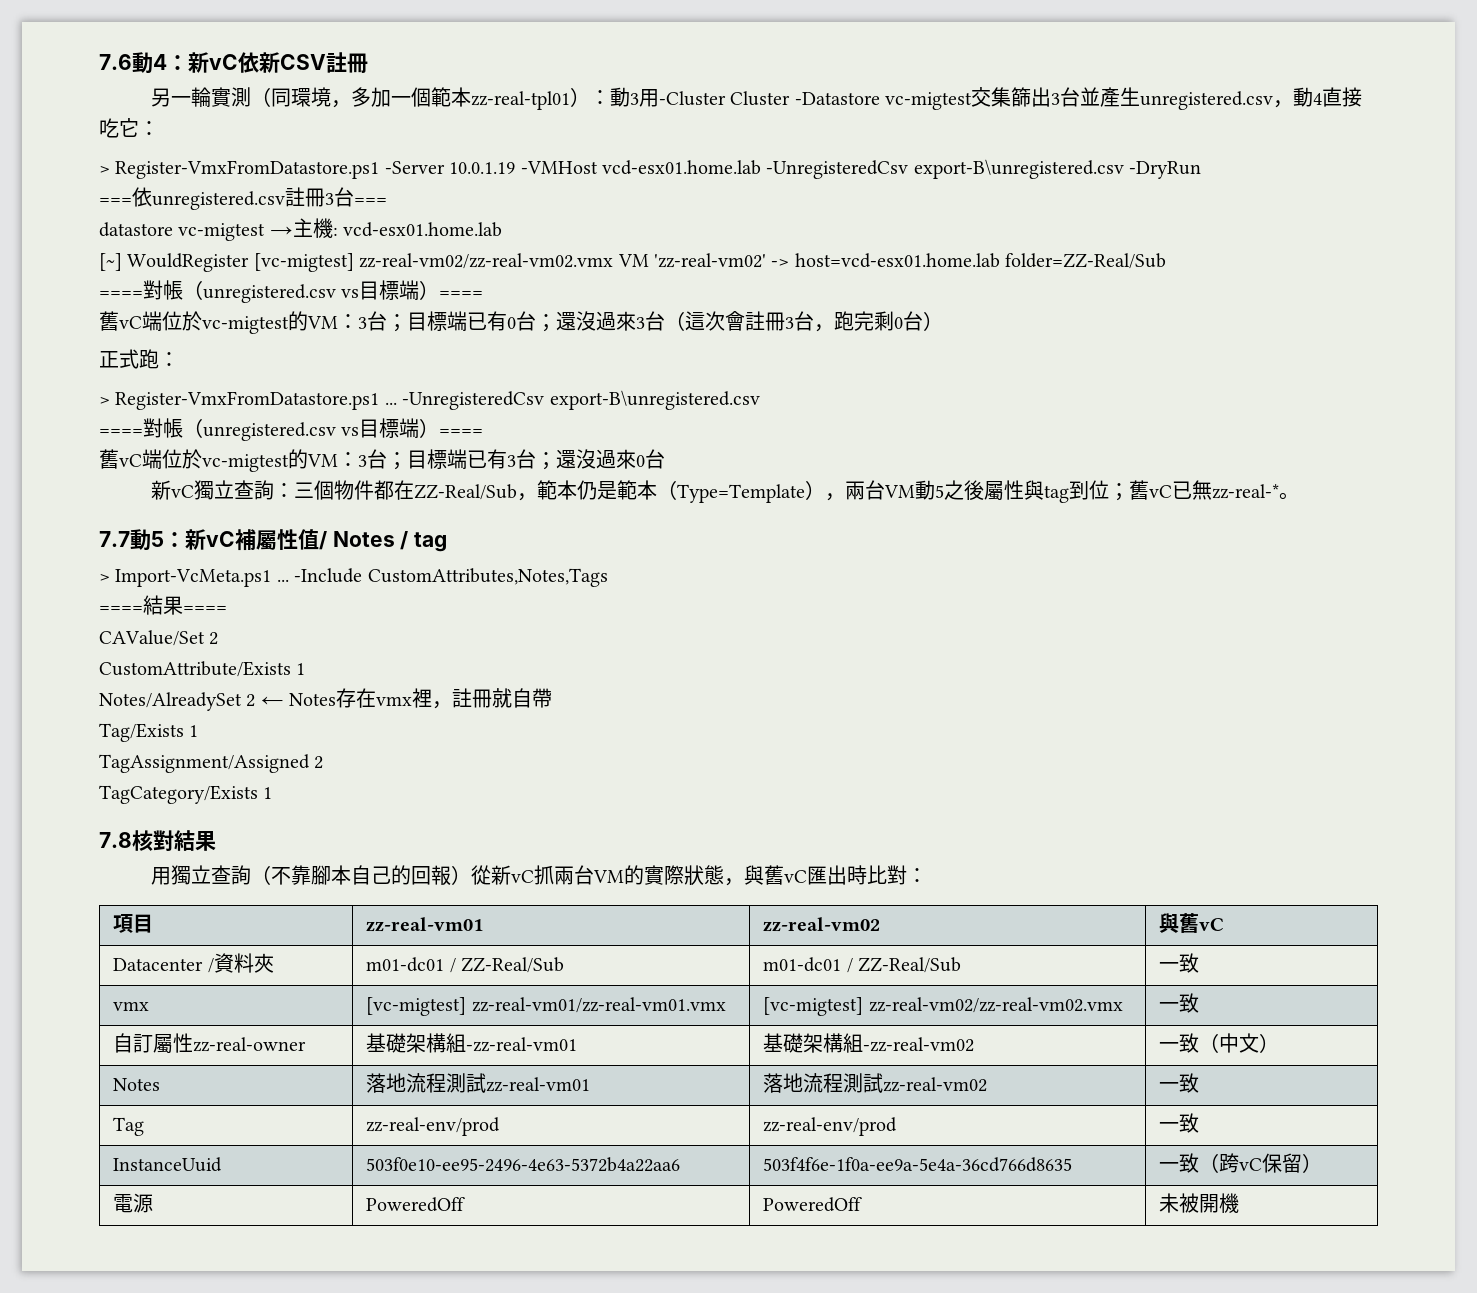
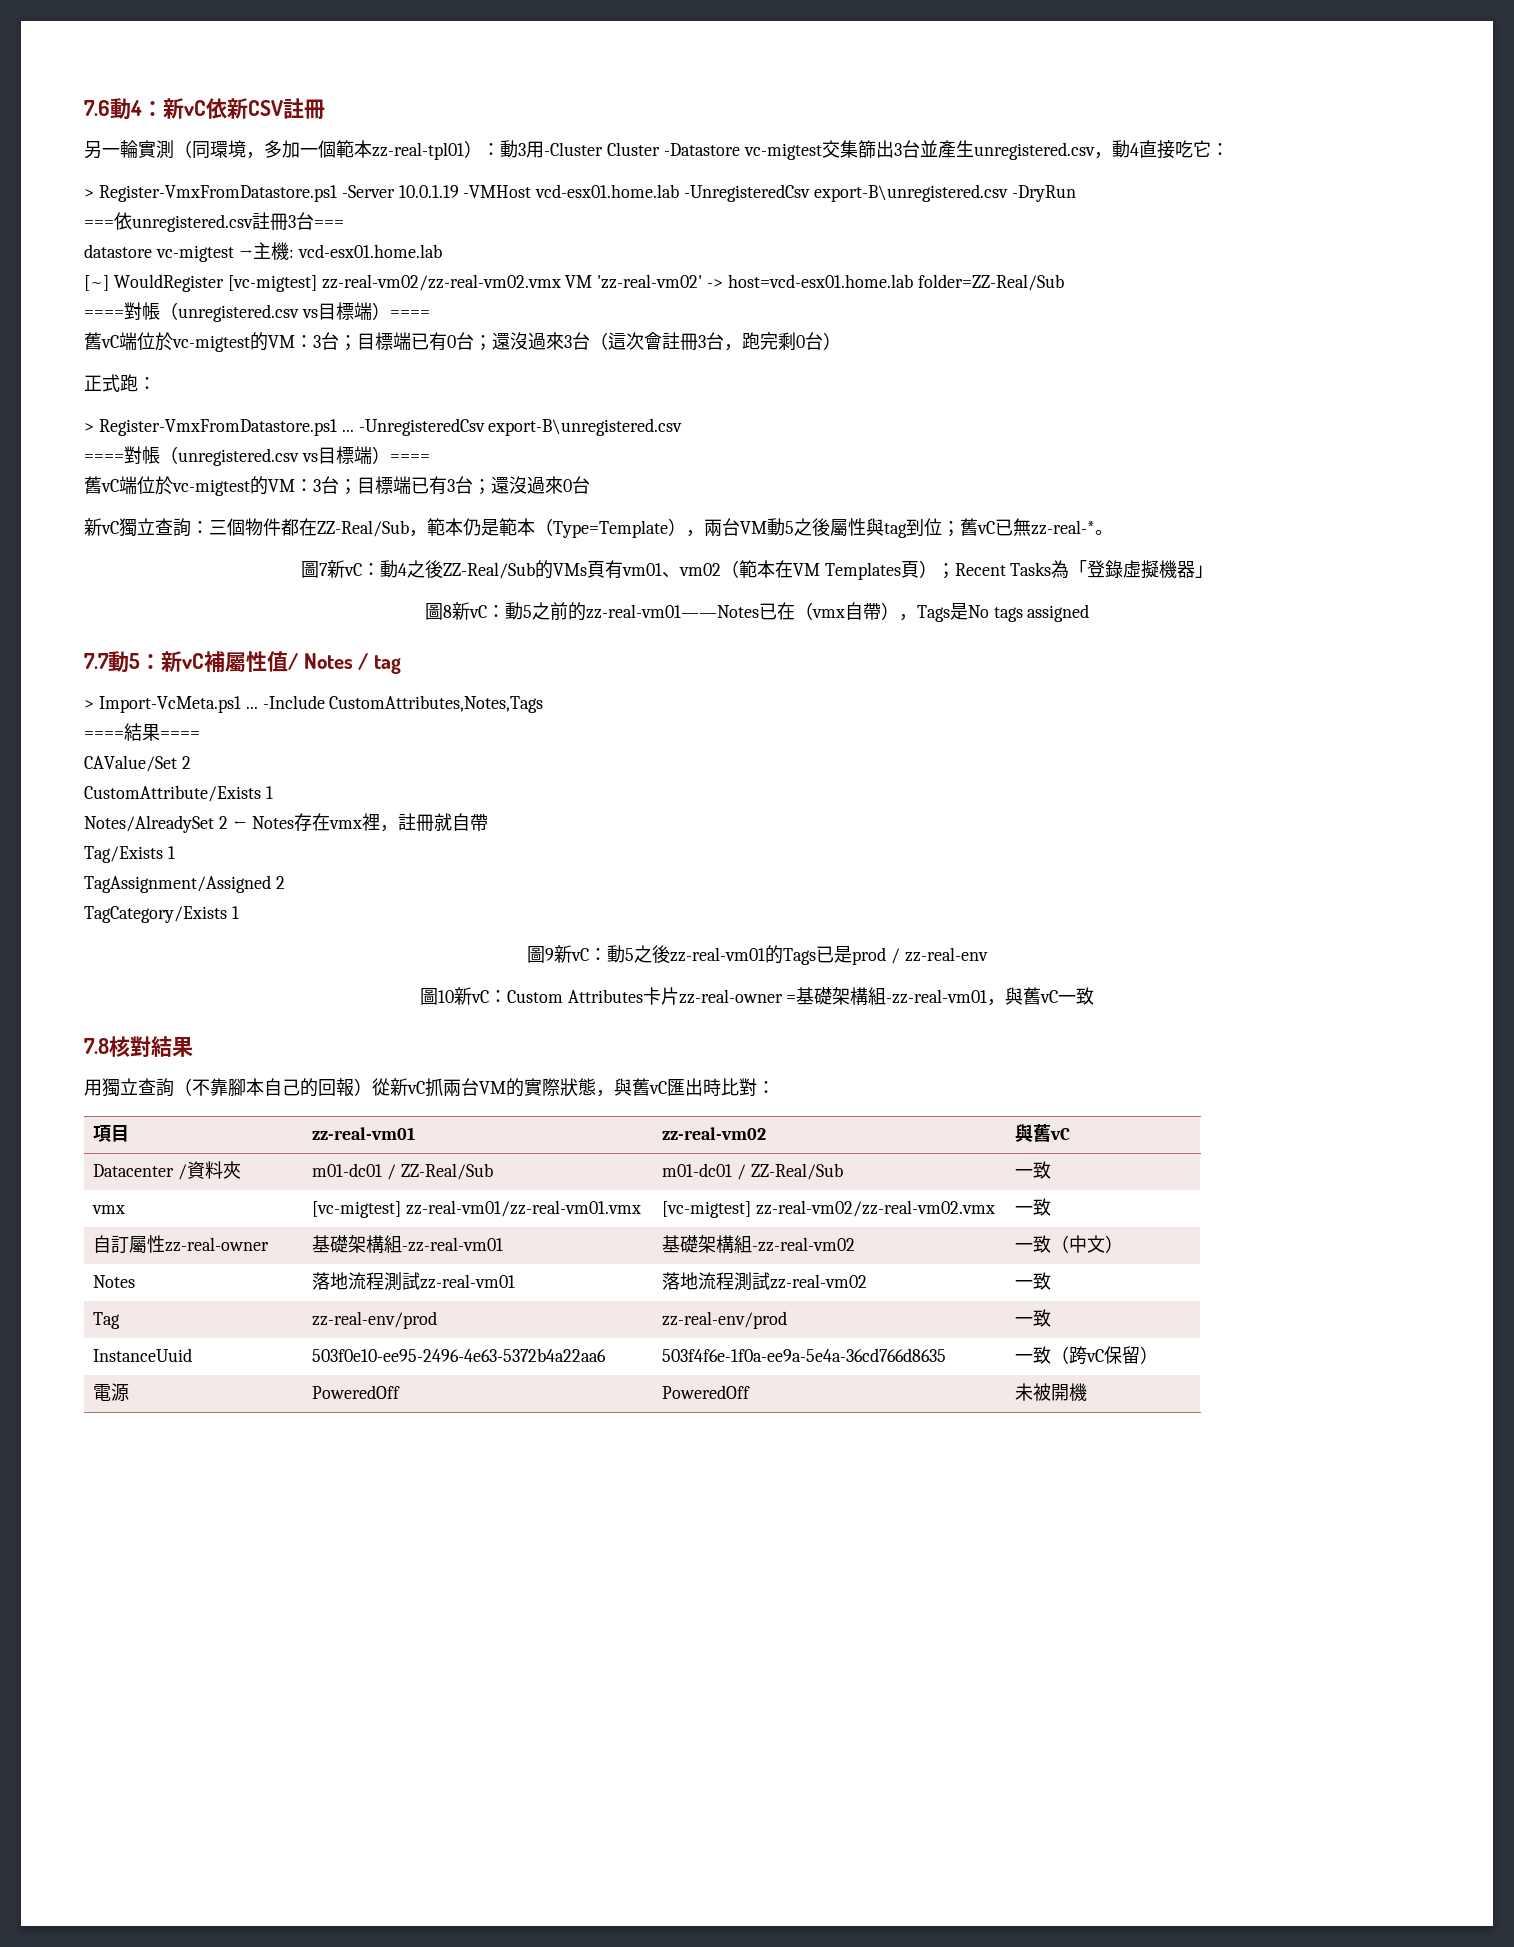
+ 圖7新vC：動4之後ZZ-Real/Sub的VMs頁有vm01、vm02（範本在VM Templates頁）；Recent Tasks為「登錄虛擬機器」
+ 圖8新vC：動5之前的zz-real-vm01——Notes已在（vmx自帶），Tags是No tags assigned
+ 圖9新vC：動5之後zz-real-vm01的Tags已是prod / zz-real-env
+ 圖10新vC：Custom Attributes卡片zz-real-owner =基礎架構組-zz-real-vm01，與舊vC一致

